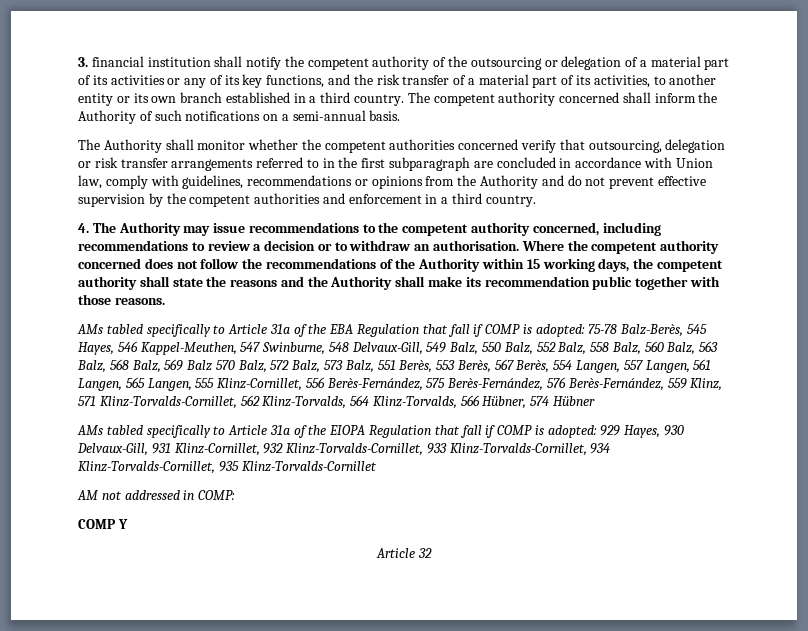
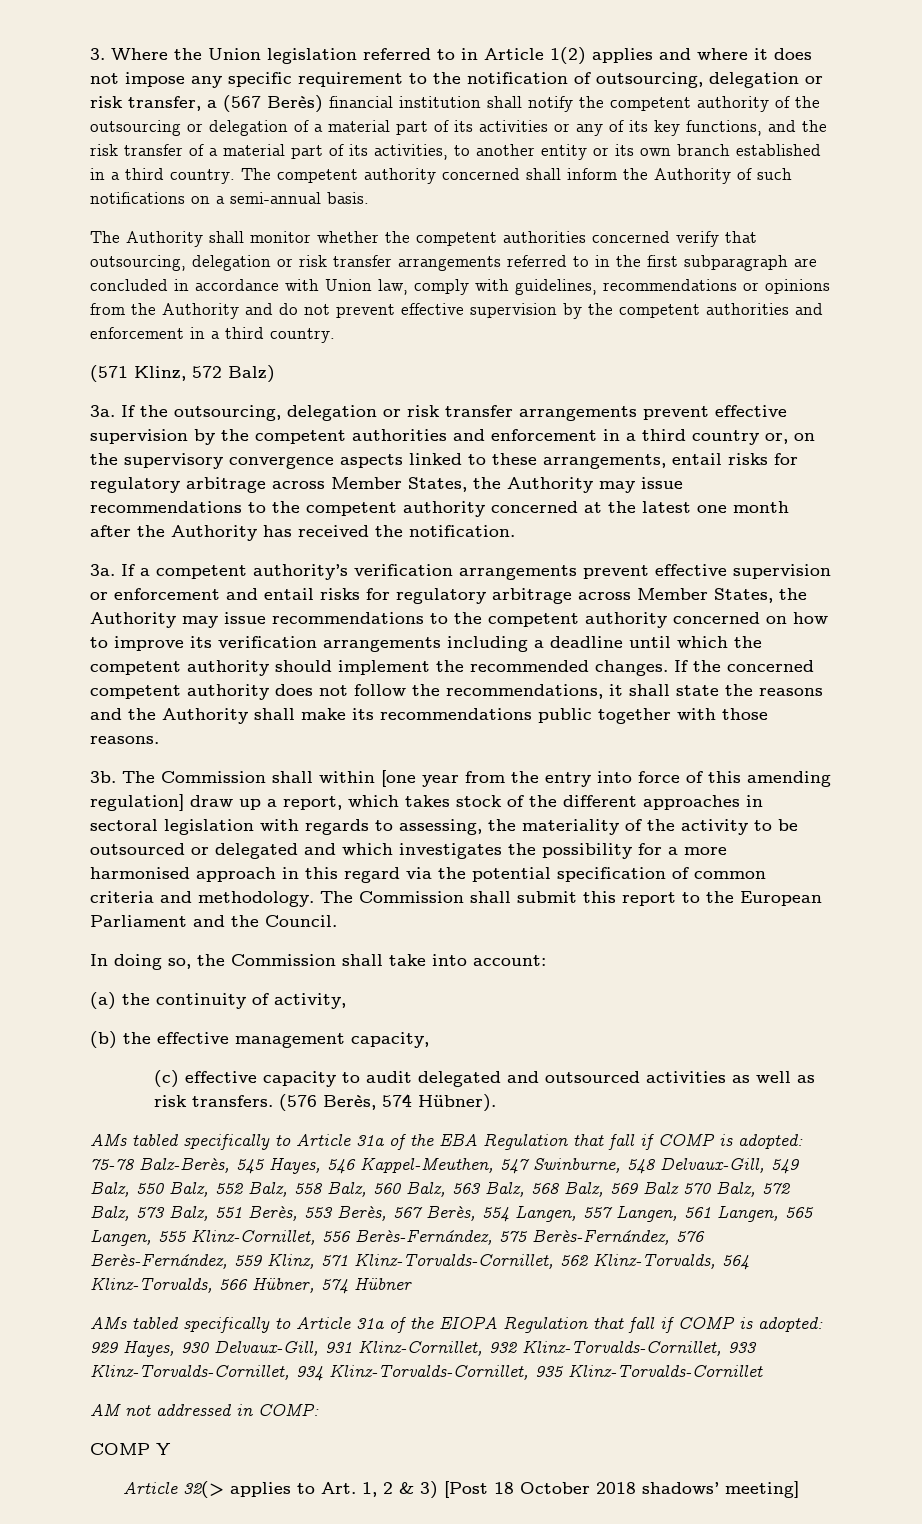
- 3. financial institution shall notify the competent authority of the outsourcing or delegation of a material part of its activities or any of its key functions, and the risk transfer of a material part of its activities, to another entity or its own branch established in a third country.
+ 3. Where the Union legislation referred to in Article 1(2) applies and where it does not impose any specific requirement to the notification of outsourcing, delegation or risk transfer, a (567 Berès) financial institution shall notify the competent authority of the outsourcing or delegation of a material part of its activities or any of its key functions, and the risk transfer of a material part of its activities, to another entity or its own branch established in a third country.
- 4. The Authority may issue recommendations to the competent authority concerned, including recommendations to review a decision or to withdraw an authorisation. Where the competent authority concerned does not follow the recommendations of the Authority within 15 working days, the competent authority shall state the reasons and the Authority shall make its recommendation public together with those reasons.
+ (571 Klinz, 572 Balz)
+ 3a. If the outsourcing, delegation or risk transfer arrangements prevent effective supervision by the competent authorities and enforcement in a third country or, on the supervisory convergence aspects linked to these arrangements, entail risks for regulatory arbitrage across Member States, the Authority may issue recommendations to the competent authority concerned at the latest one month after the Authority has received the notification.
+ 3a. If a competent authority’s verification arrangements prevent effective supervision or enforcement and entail risks for regulatory arbitrage across Member States, the Authority may issue recommendations to the competent authority concerned on how to improve its verification arrangements including a deadline until which the competent authority should implement the recommended changes. If the concerned competent authority does not follow the recommendations, it shall state the reasons and the Authority shall make its recommendations public together with those reasons.
+ 3b. The Commission shall within [one year from the entry into force of this amending regulation] draw up a report, which takes stock of the different approaches in sectoral legislation with regards to assessing, the materiality of the activity to be outsourced or delegated and which investigates the possibility for a more harmonised approach in this regard via the potential specification of common criteria and methodology. The Commission shall submit this report to the European Parliament and the Council.
+ In doing so, the Commission shall take into account:
+ (a) the continuity of activity,
+ (b) the effective management capacity,
+ (c) effective capacity to audit delegated and outsourced activities as well as risk transfers. (576 Berès, 574 Hübner).
- Article 32
+ Article 32(> applies to Art. 1, 2 & 3) [Post 18 October 2018 shadows’ meeting]

